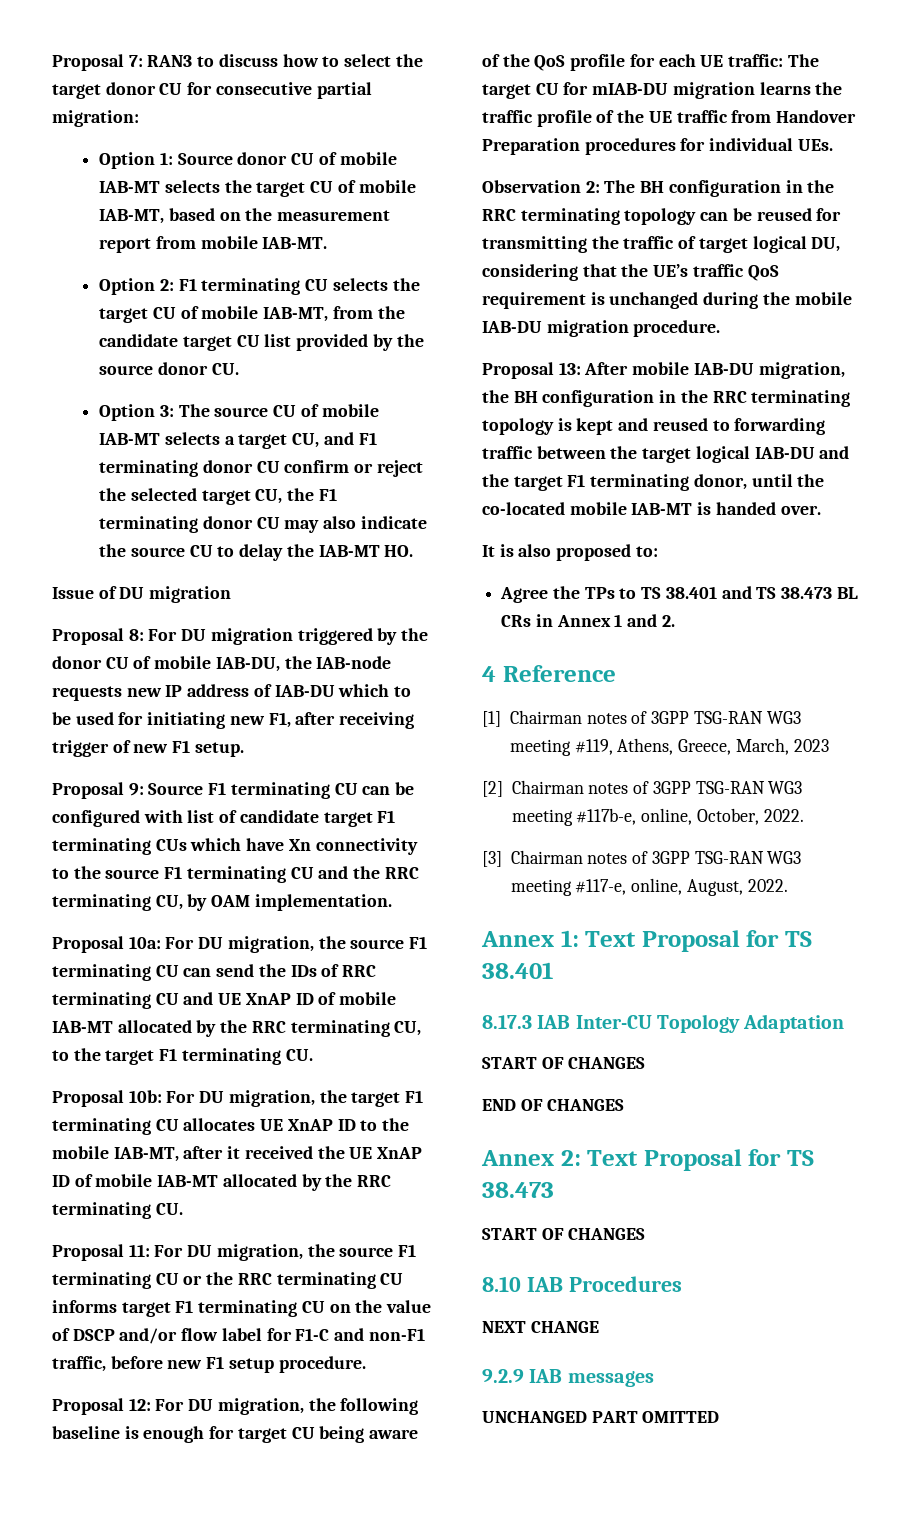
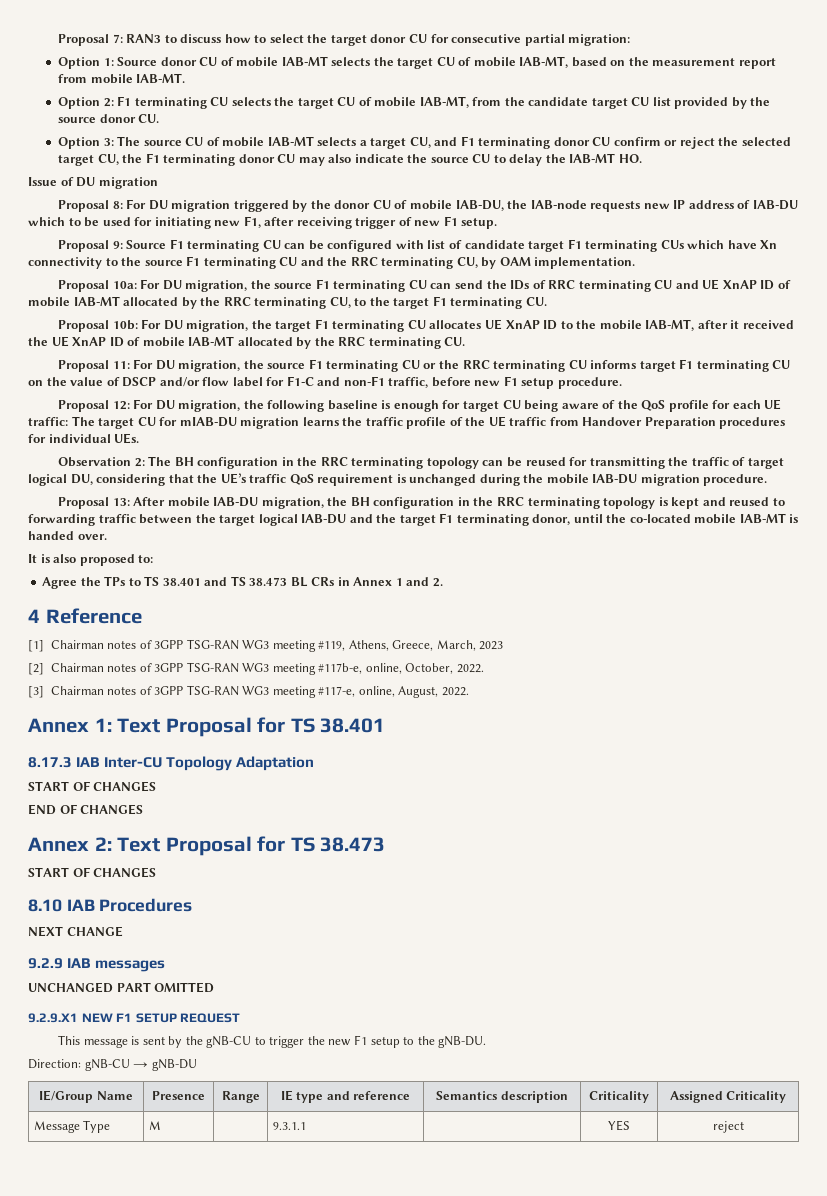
+ 9.2.9.X1 NEW F1 SETUP REQUEST
+ This message is sent by the gNB-CU to trigger the new F1 setup to the gNB-DU.
+ Direction: gNB-CU → gNB-DU
+ IE/Group Name | Presence | Range | IE type and reference | Semantics description | Criticality | Assigned Criticality
+ Message Type | M | | 9.3.1.1 | | YES | reject

